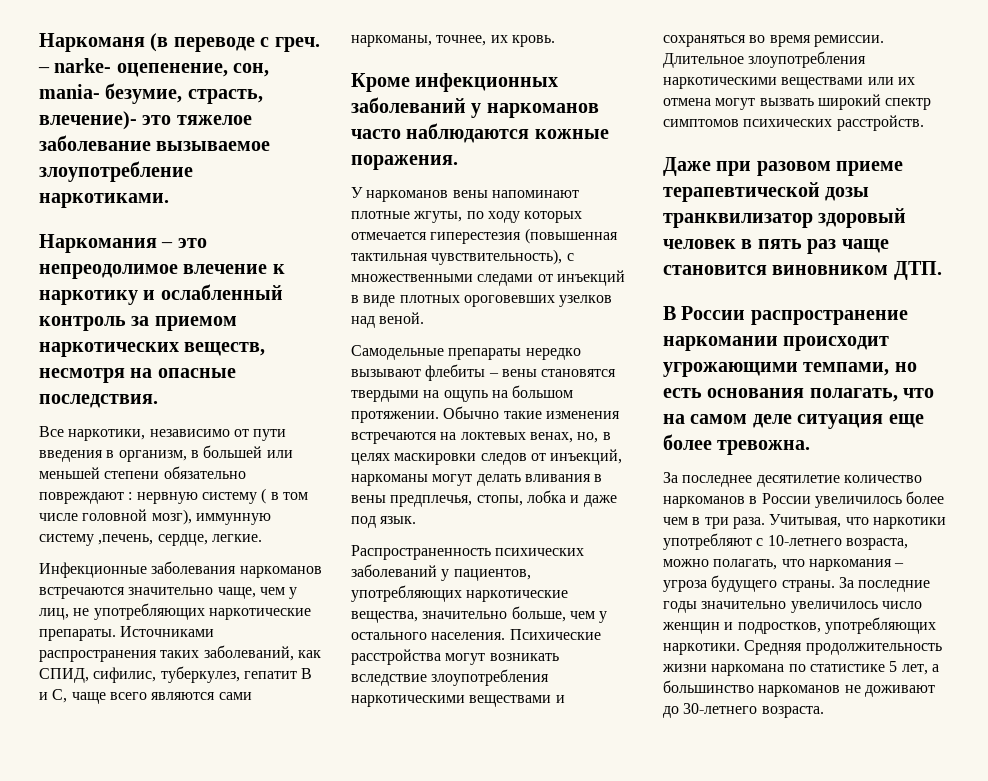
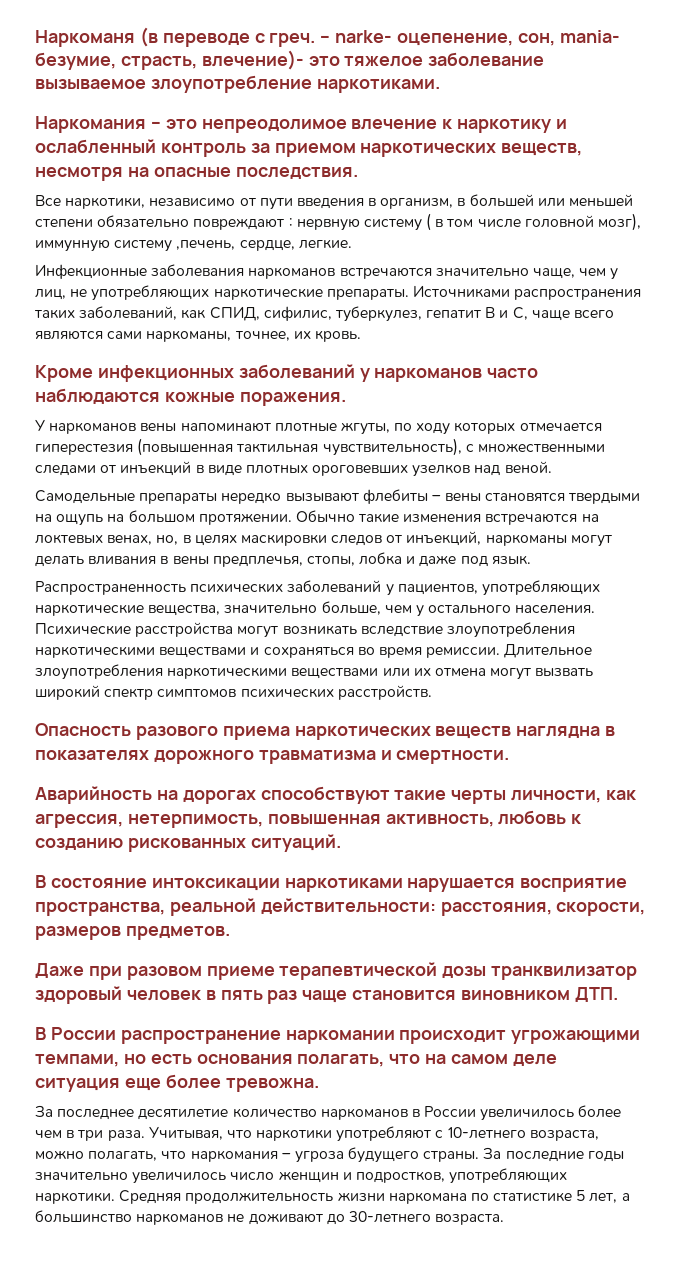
+ Опасность разового приема наркотических веществ наглядна в показателях дорожного травматизма и смертности.
+ Аварийность на дорогах способствуют такие черты личности, как агрессия, нетерпимость, повышенная активность, любовь к созданию рискованных ситуаций.
+ В состояние интоксикации наркотиками нарушается восприятие пространства, реальной действительности: расстояния, скорости, размеров предметов.

